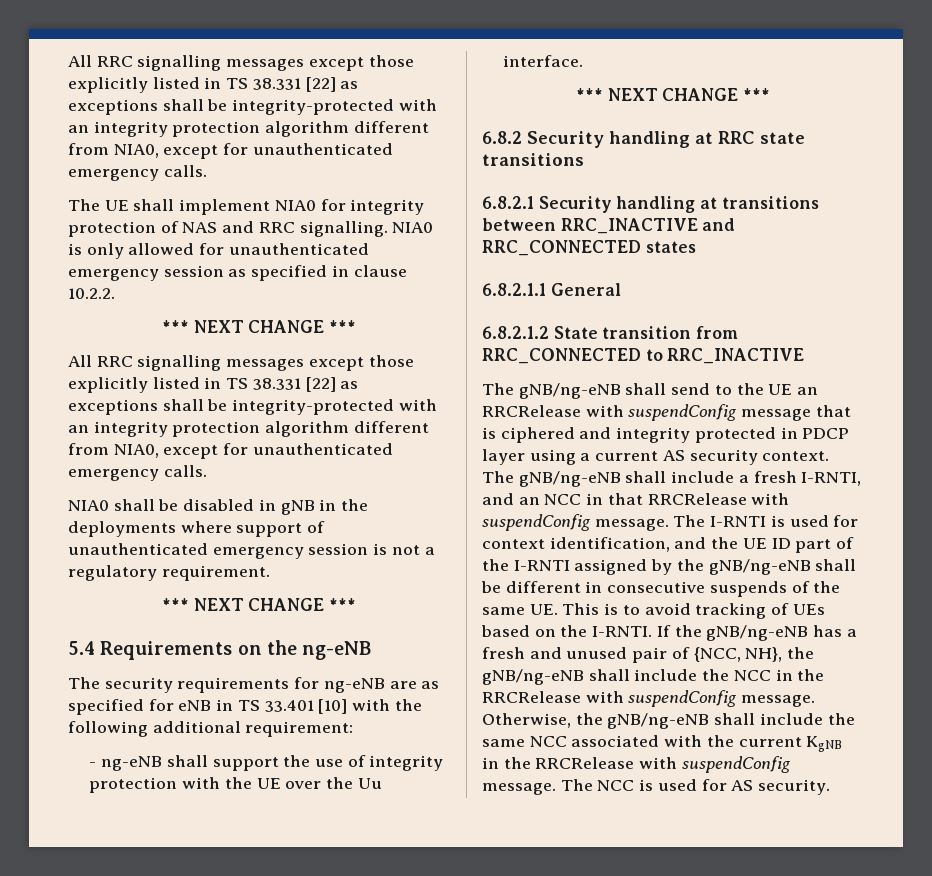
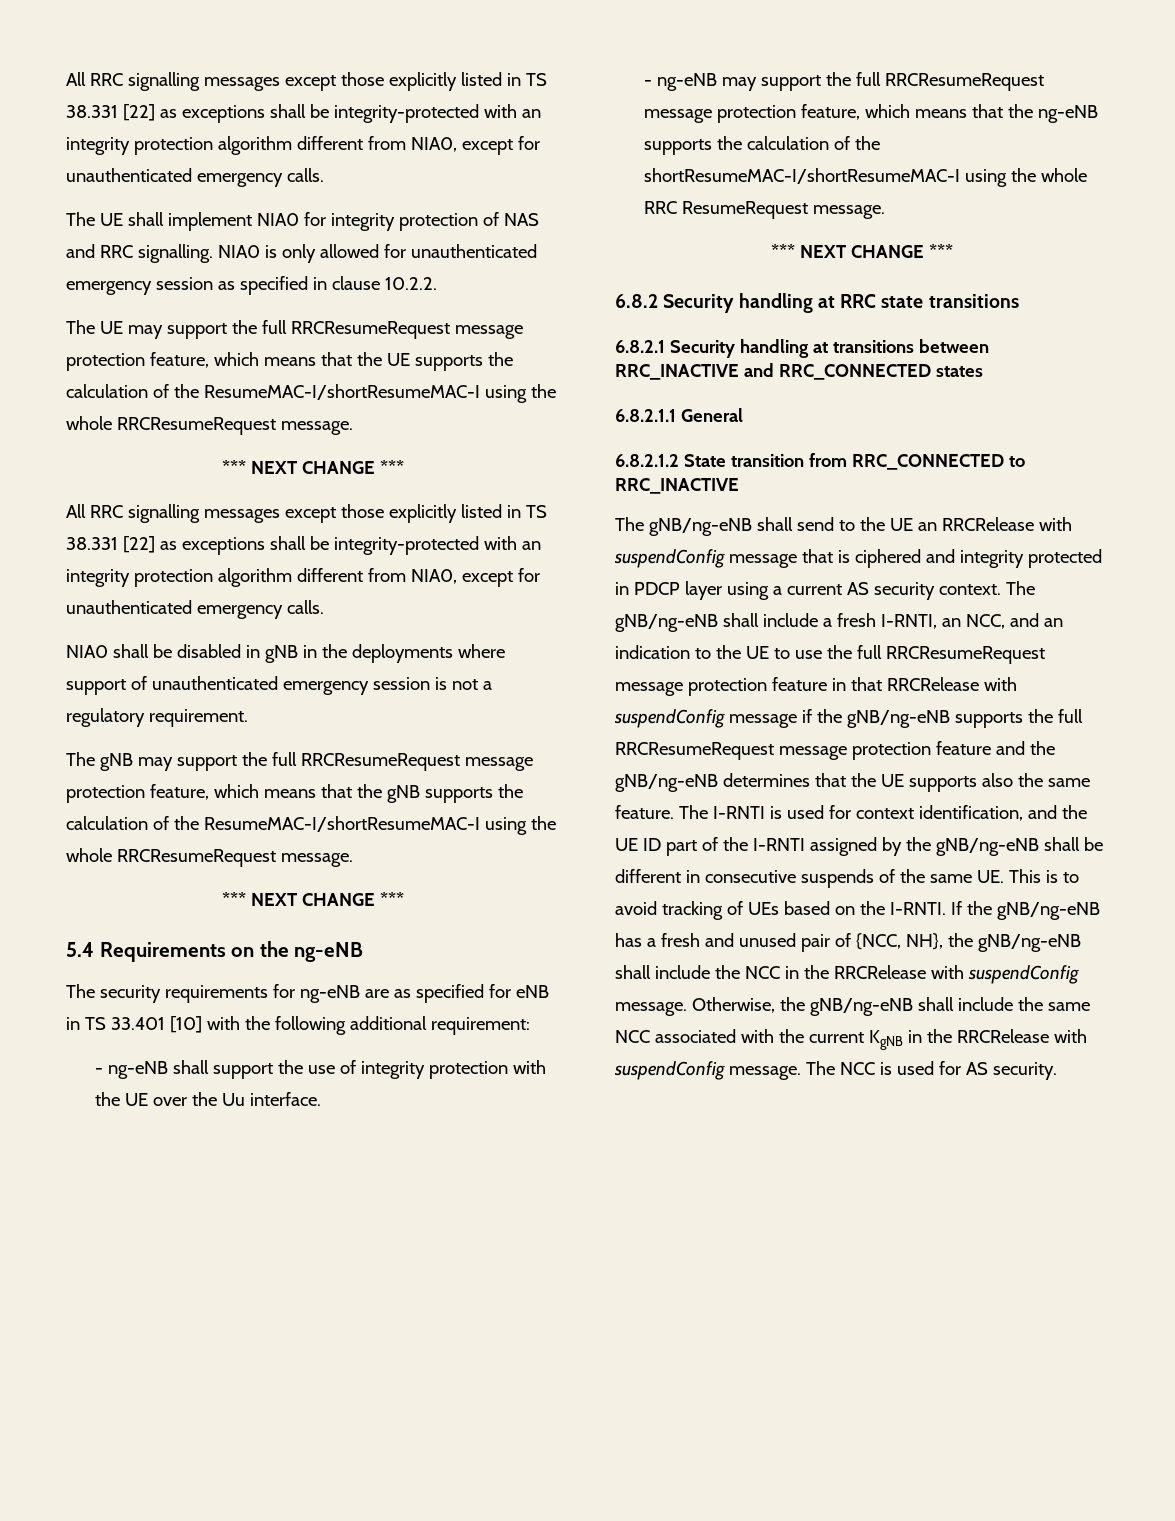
+ The UE may support the full RRCResumeRequest message protection feature, which means that the UE supports the calculation of the ResumeMAC-I/shortResumeMAC-I using the whole RRCResumeRequest message.
+ The gNB may support the full RRCResumeRequest message protection feature, which means that the gNB supports the calculation of the ResumeMAC-I/shortResumeMAC-I using the whole RRCResumeRequest message.
+ - ng-eNB may support the full RRCResumeRequest message protection feature, which means that the ng-eNB supports the calculation of the shortResumeMAC-I/shortResumeMAC-I using the whole RRC ResumeRequest message.
- The gNB/ng-eNB shall include a fresh I-RNTI, and an NCC in that RRCRelease with suspendConfig message.
+ The gNB/ng-eNB shall include a fresh I-RNTI, an NCC, and an indication to the UE to use the full RRCResumeRequest message protection feature in that RRCRelease with suspendConfig message if the gNB/ng-eNB supports the full RRCResumeRequest message protection feature and the gNB/ng-eNB determines that the UE supports also the same feature.

